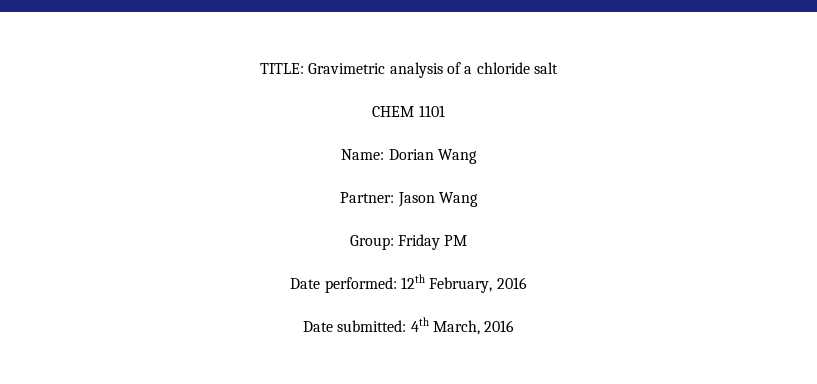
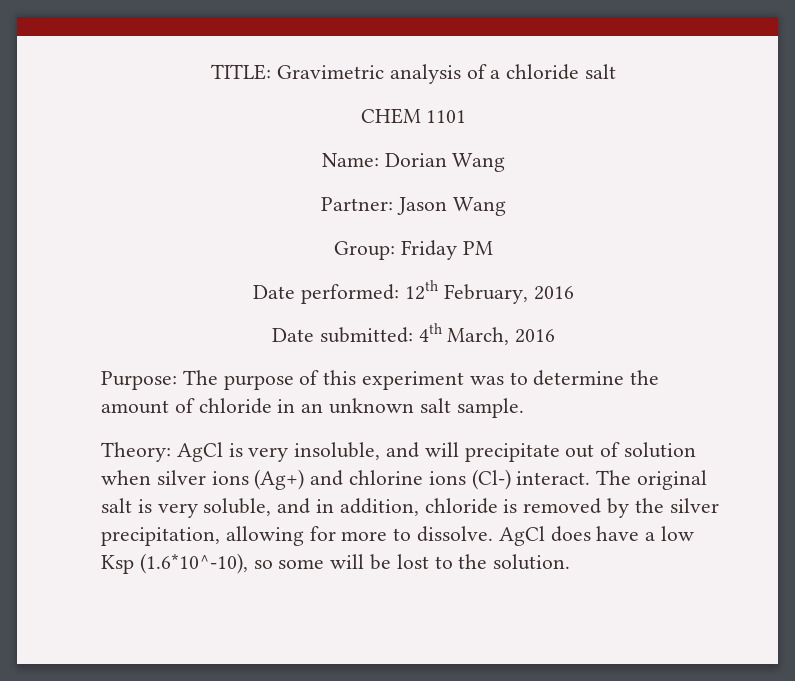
+ Purpose: The purpose of this experiment was to determine the amount of chloride in an unknown salt sample.
+ Theory: AgCl is very insoluble, and will precipitate out of solution when silver ions (Ag+) and chlorine ions (Cl-) interact. The original salt is very soluble, and in addition, chloride is removed by the silver precipitation, allowing for more to dissolve. AgCl does have a low Ksp (1.6*10^-10), so some will be lost to the solution.

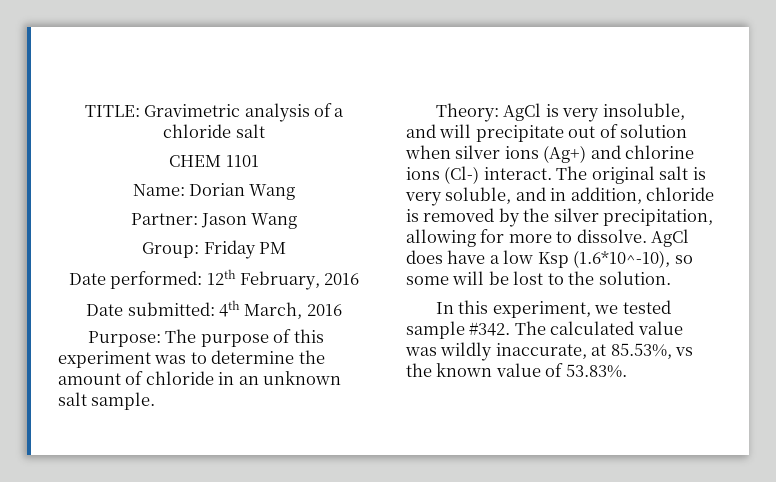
+ In this experiment, we tested sample #342. The calculated value was wildly inaccurate, at 85.53%, vs the known value of 53.83%.

